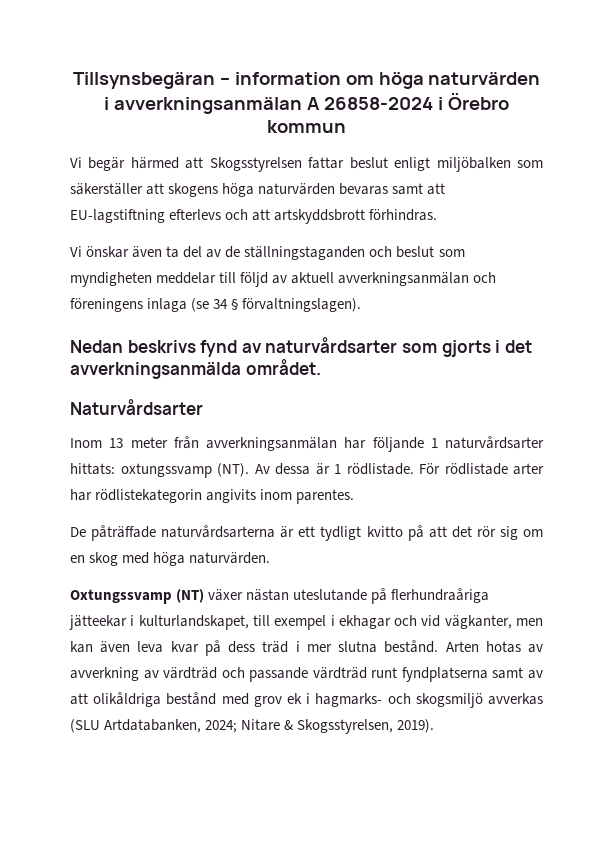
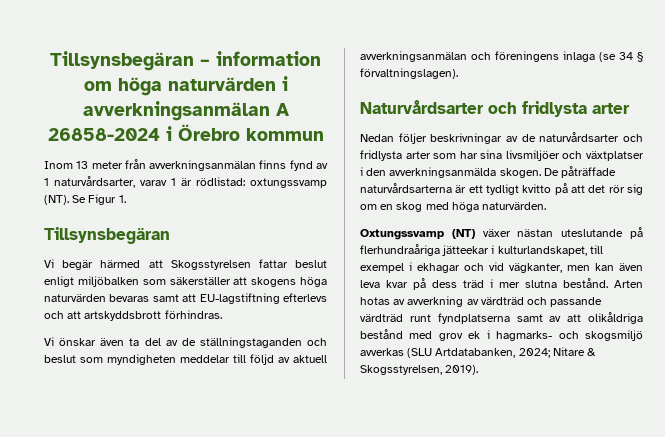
+ Inom 13 meter från avverkningsanmälan finns fynd av 1 naturvårdsarter, varav 1 är rödlistad: oxtungssvamp (NT). Se Figur 1.
+ Tillsynsbegäran
- Nedan beskrivs fynd av naturvårdsarter som gjorts i det avverkningsanmälda området.
- Naturvårdsarter
- Inom 13 meter från avverkningsanmälan har följande 1 naturvårdsarter hittats: oxtungssvamp (NT). Av dessa är 1 rödlistade. För rödlistade arter har rödlistekategorin angivits inom parentes.
- De påträffade naturvårdsarterna är ett tydligt kvitto på att det rör sig om en skog med höga naturvärden.
+ Naturvårdsarter och fridlysta arter
+ Nedan följer beskrivningar av de naturvårdsarter och fridlysta arter som har sina livsmiljöer och växtplatser i den avverkningsanmälda skogen. De påträffade naturvårdsarterna är ett tydligt kvitto på att det rör sig om en skog med höga naturvärden.

